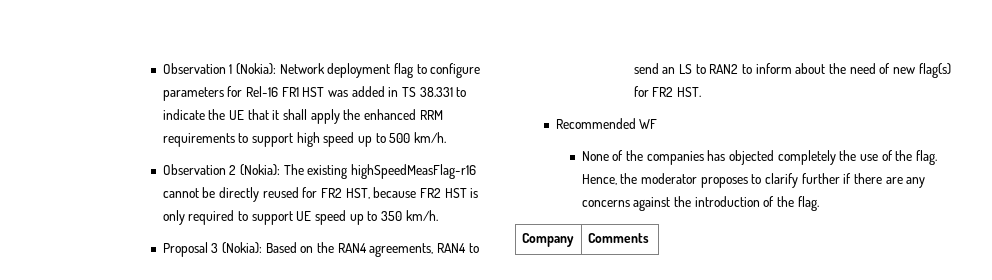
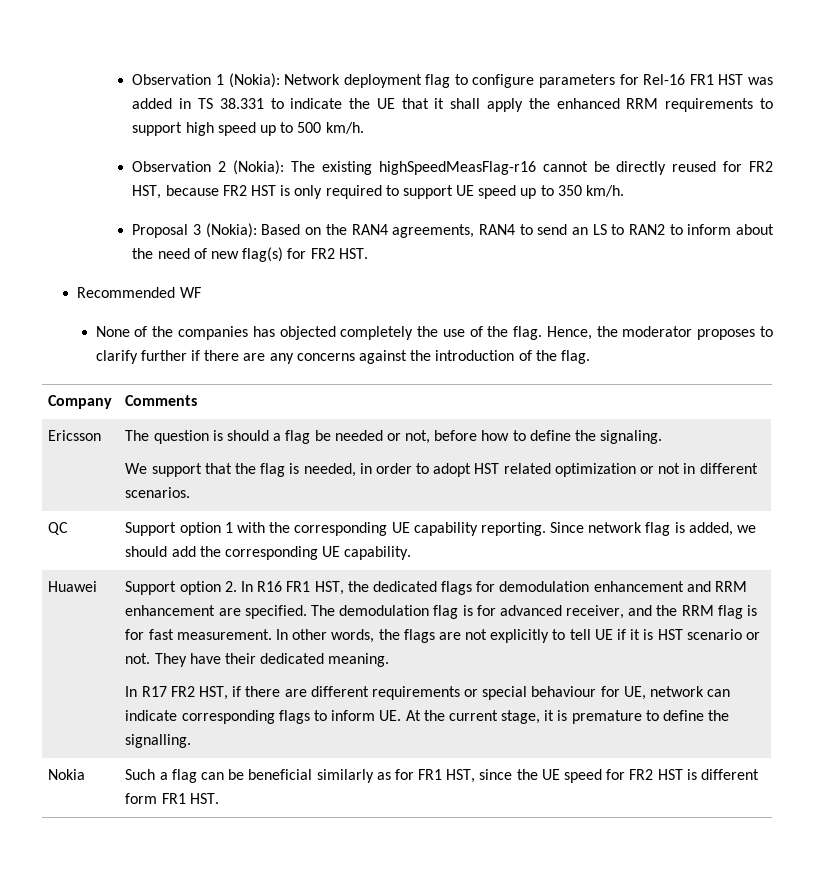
+ Ericsson | The question is should a flag be needed or not, before how to define the signaling.
+ We support that the flag is needed, in order to adopt HST related optimization or not in different scenarios.
+ QC | Support option 1 with the corresponding UE capability reporting. Since network flag is added, we should add the corresponding UE capability.
+ Huawei | Support option 2. In R16 FR1 HST, the dedicated flags for demodulation enhancement and RRM enhancement are specified. The demodulation flag is for advanced receiver, and the RRM flag is for fast measurement. In other words, the flags are not explicitly to tell UE if it is HST scenario or not. They have their dedicated meaning.
+ In R17 FR2 HST, if there are different requirements or special behaviour for UE, network can indicate corresponding flags to inform UE. At the current stage, it is premature to define the signalling.
+ Nokia | Such a flag can be beneficial similarly as for FR1 HST, since the UE speed for FR2 HST is different form FR1 HST.

